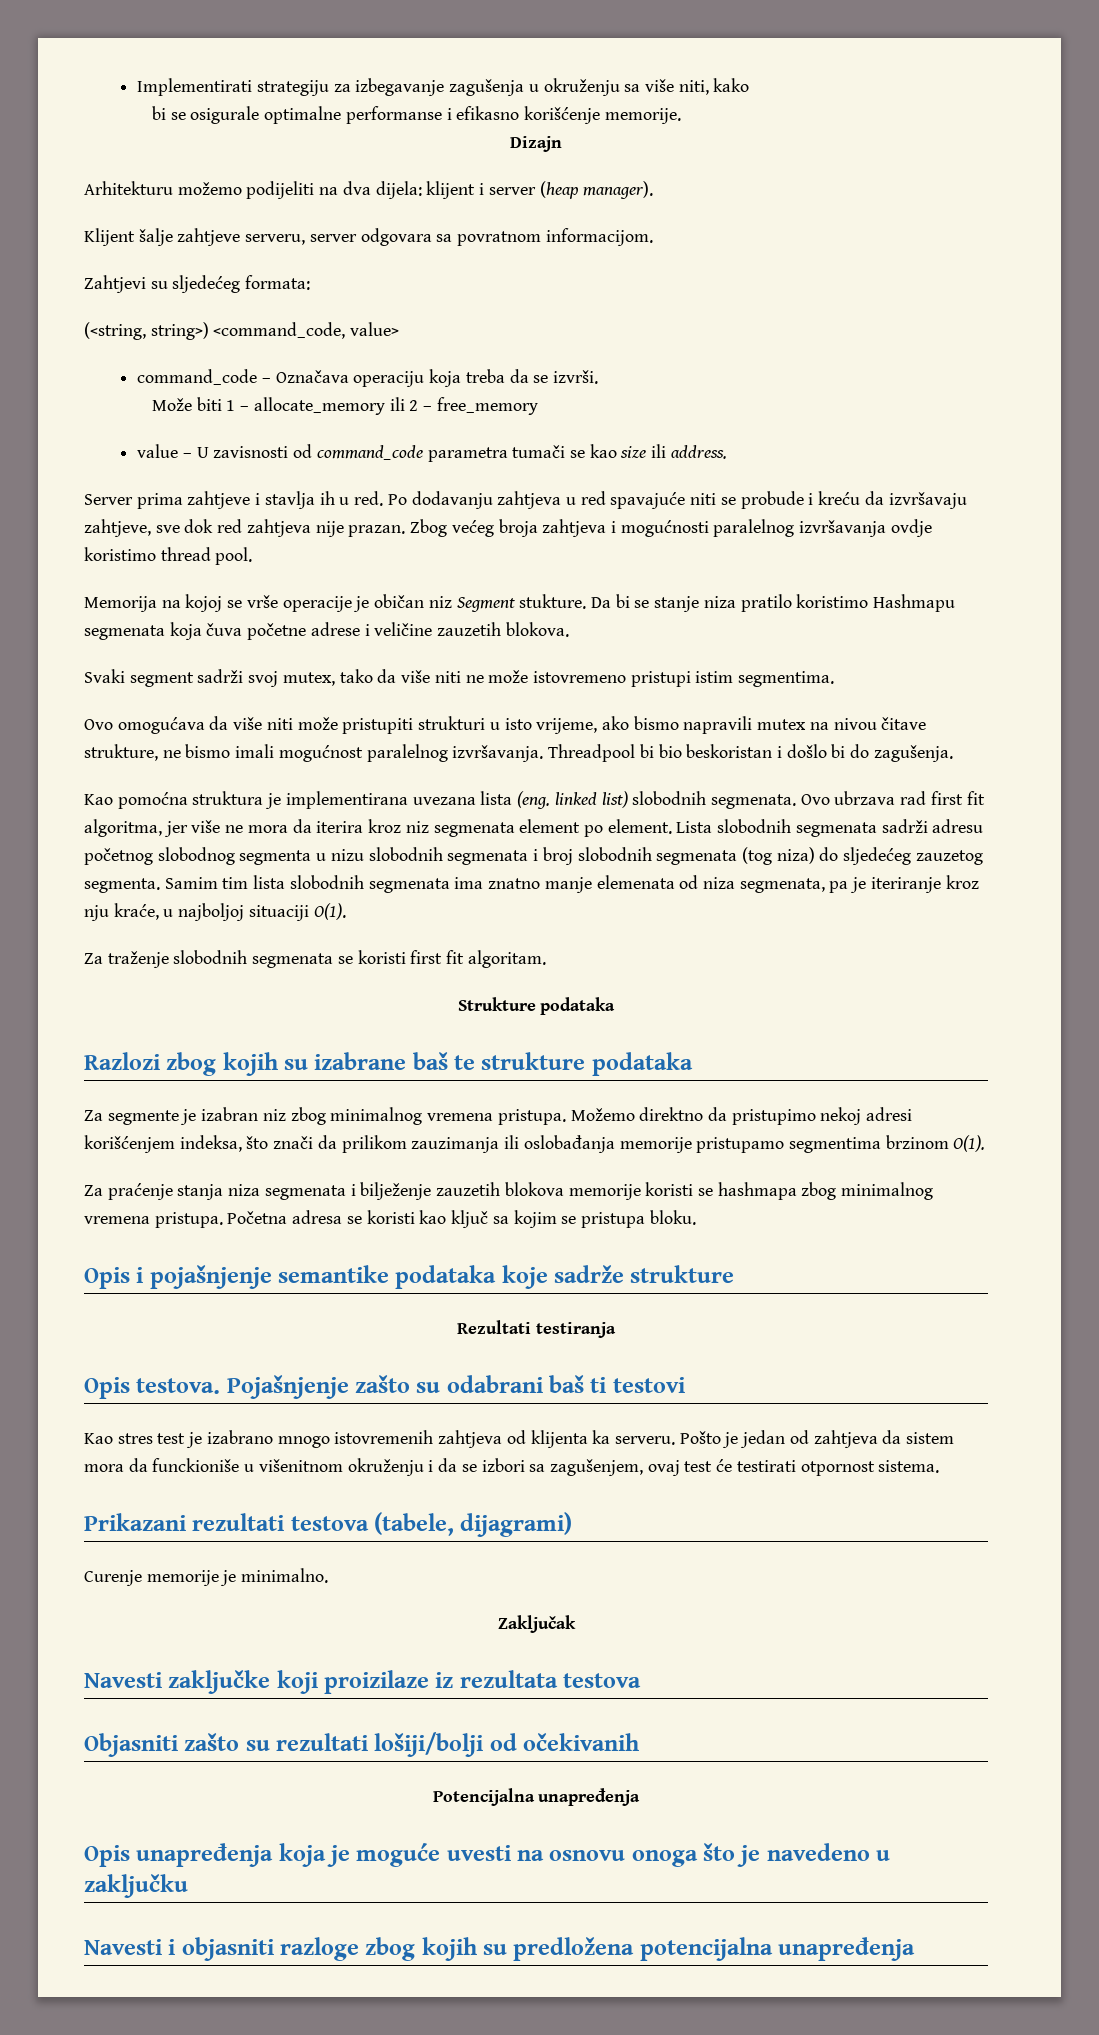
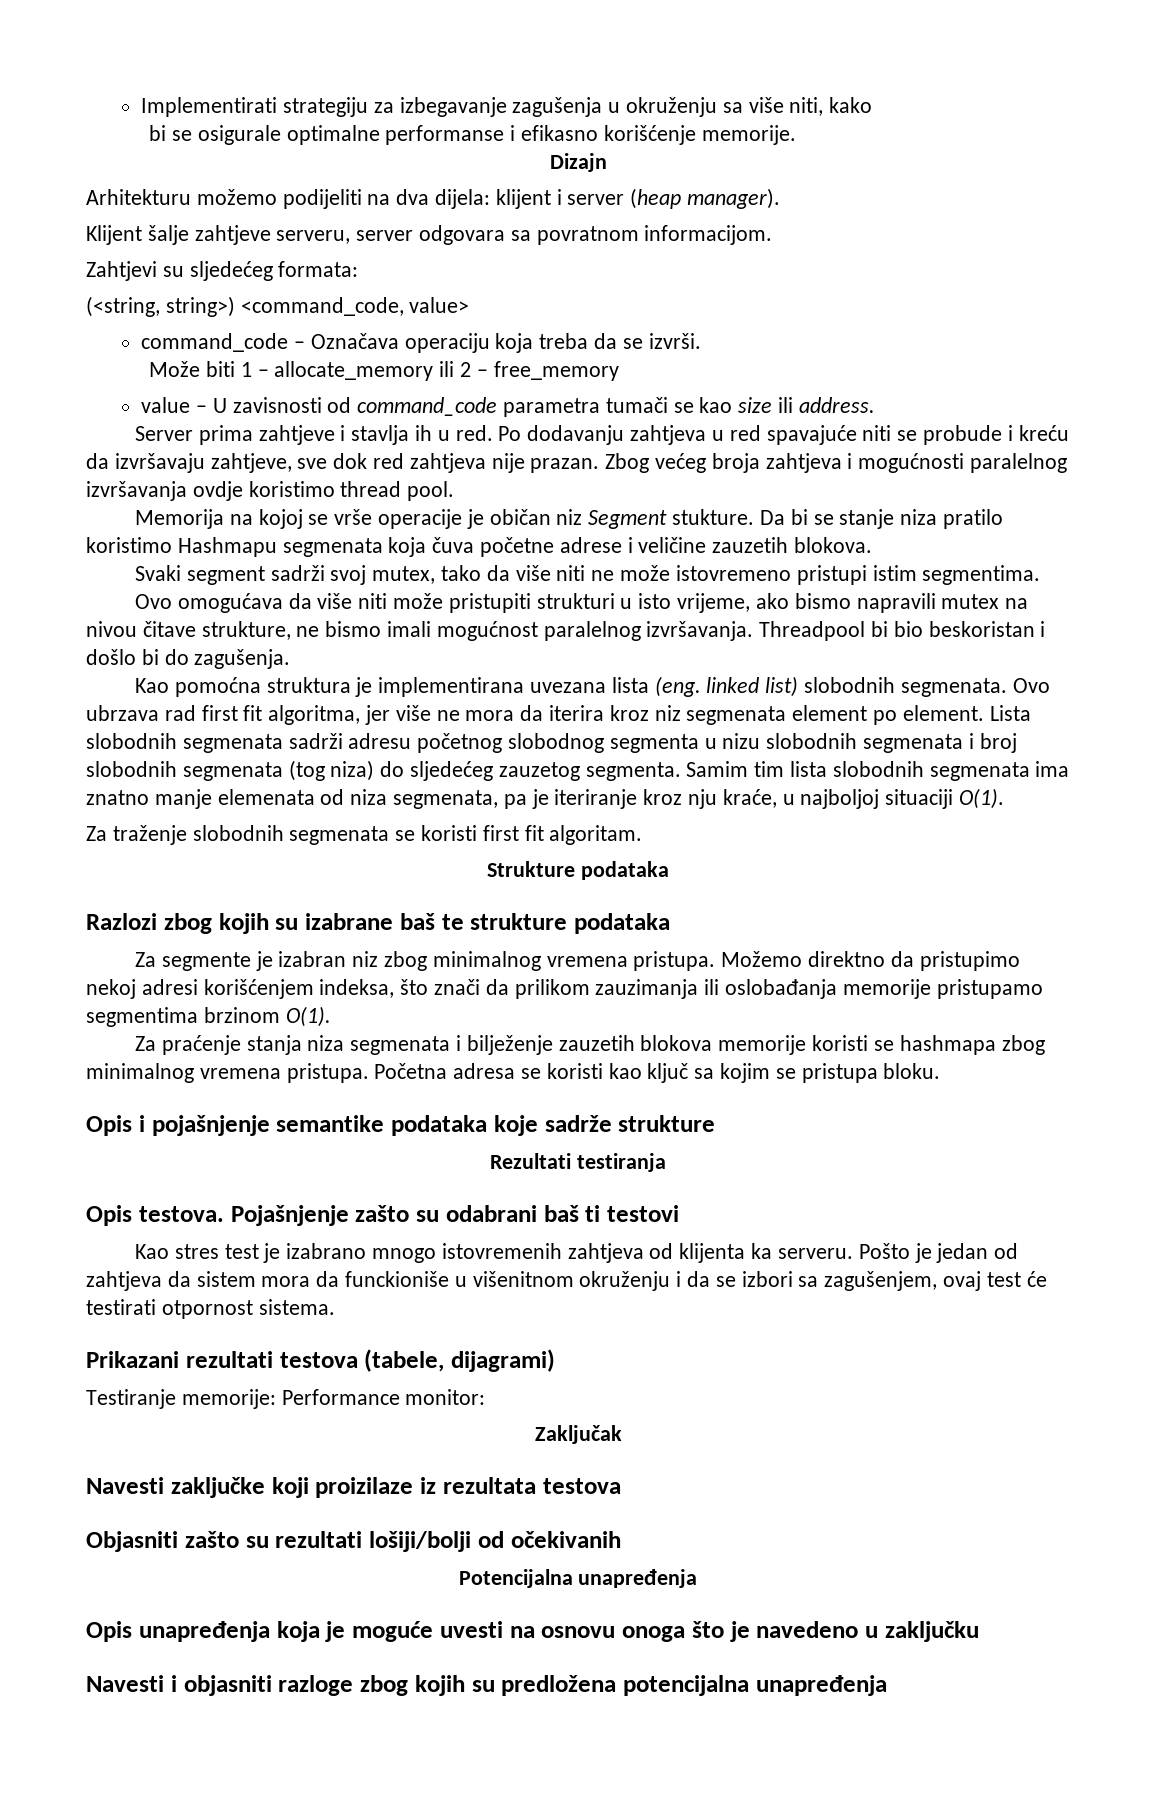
- Curenje memorije je minimalno.
+ Testiranje memorije: Performance monitor:

